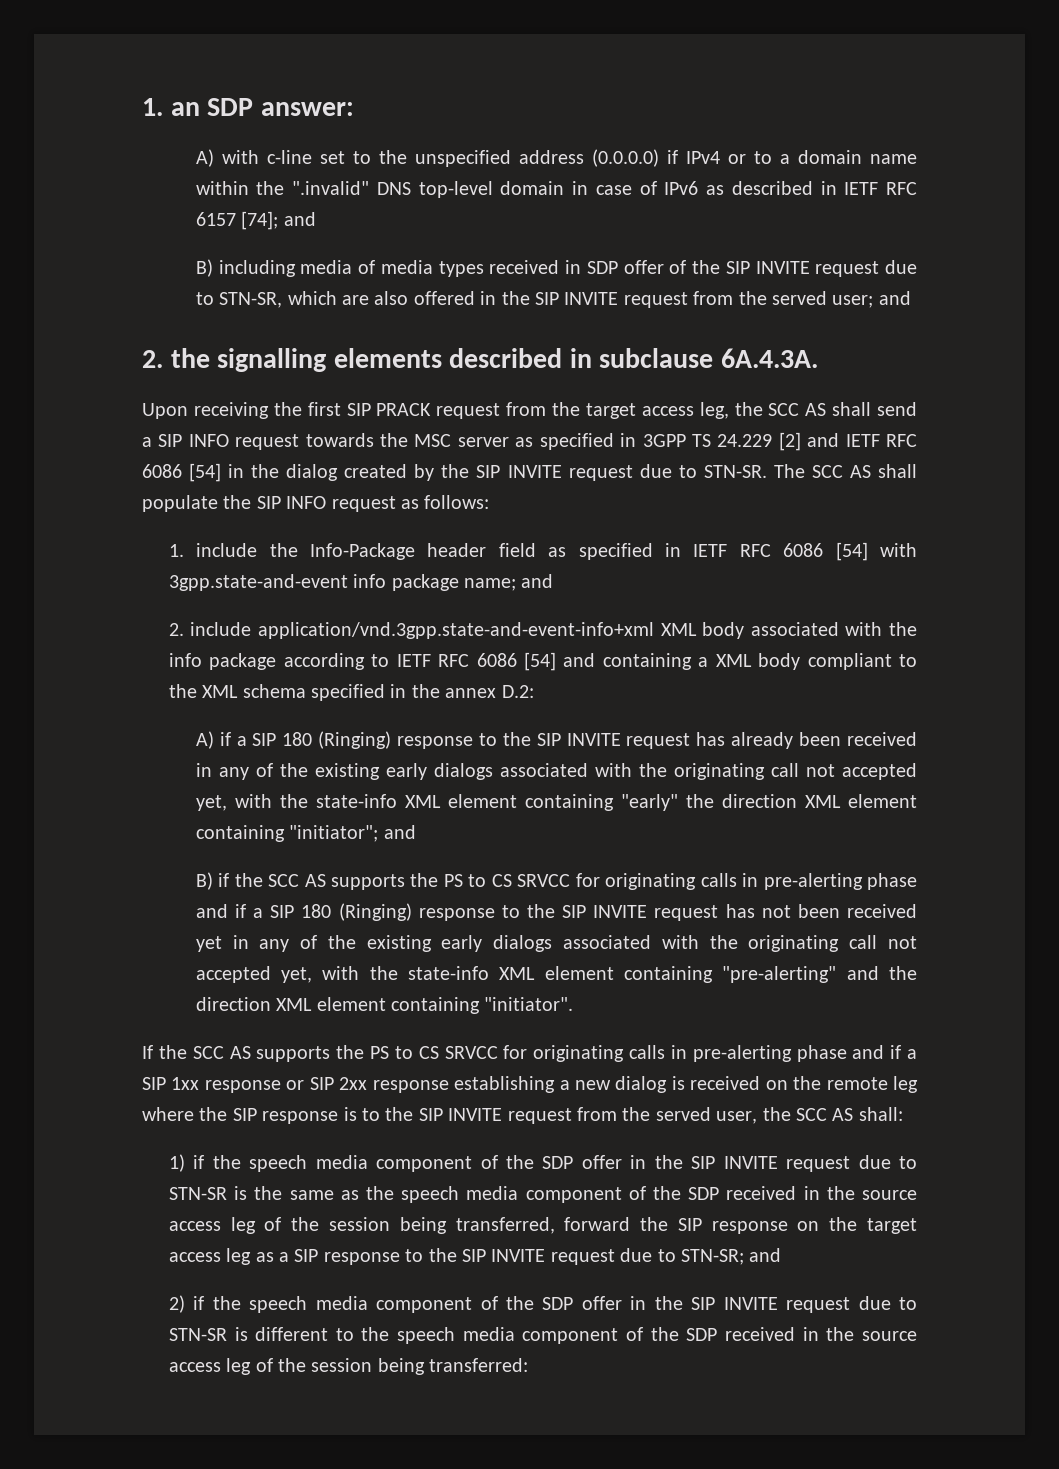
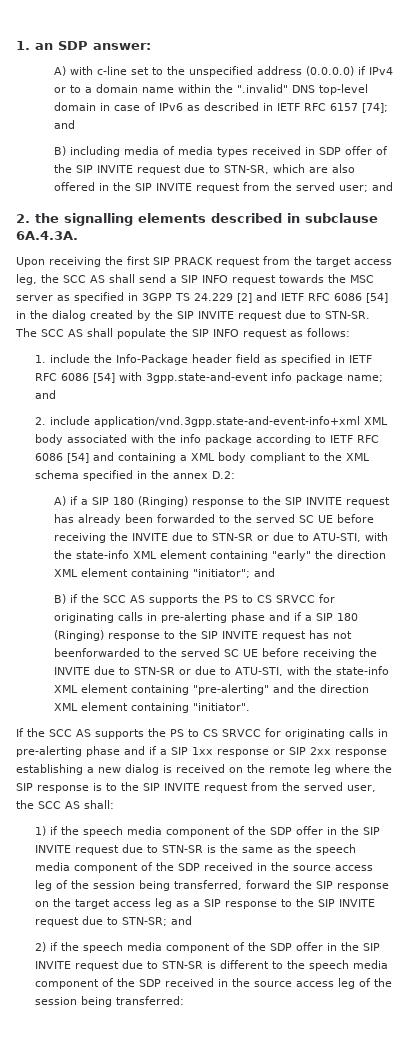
- A) if a SIP 180 (Ringing) response to the SIP INVITE request has already been received in any of the existing early dialogs associated with the originating call not accepted yet, with the state-info XML element containing "early" the direction XML element containing "initiator"; and
+ A) if a SIP 180 (Ringing) response to the SIP INVITE request has already been forwarded to the served SC UE before receiving the INVITE due to STN-SR or due to ATU-STI, with the state-info XML element containing "early" the direction XML element containing "initiator"; and
- B) if the SCC AS supports the PS to CS SRVCC for originating calls in pre-alerting phase and if a SIP 180 (Ringing) response to the SIP INVITE request has not been received yet in any of the existing early dialogs associated with the originating call not accepted yet, with the state-info XML element containing "pre-alerting" and the direction XML element containing "initiator".
+ B) if the SCC AS supports the PS to CS SRVCC for originating calls in pre-alerting phase and if a SIP 180 (Ringing) response to the SIP INVITE request has not beenforwarded to the served SC UE before receiving the INVITE due to STN-SR or due to ATU-STI, with the state-info XML element containing "pre-alerting" and the direction XML element containing "initiator".

